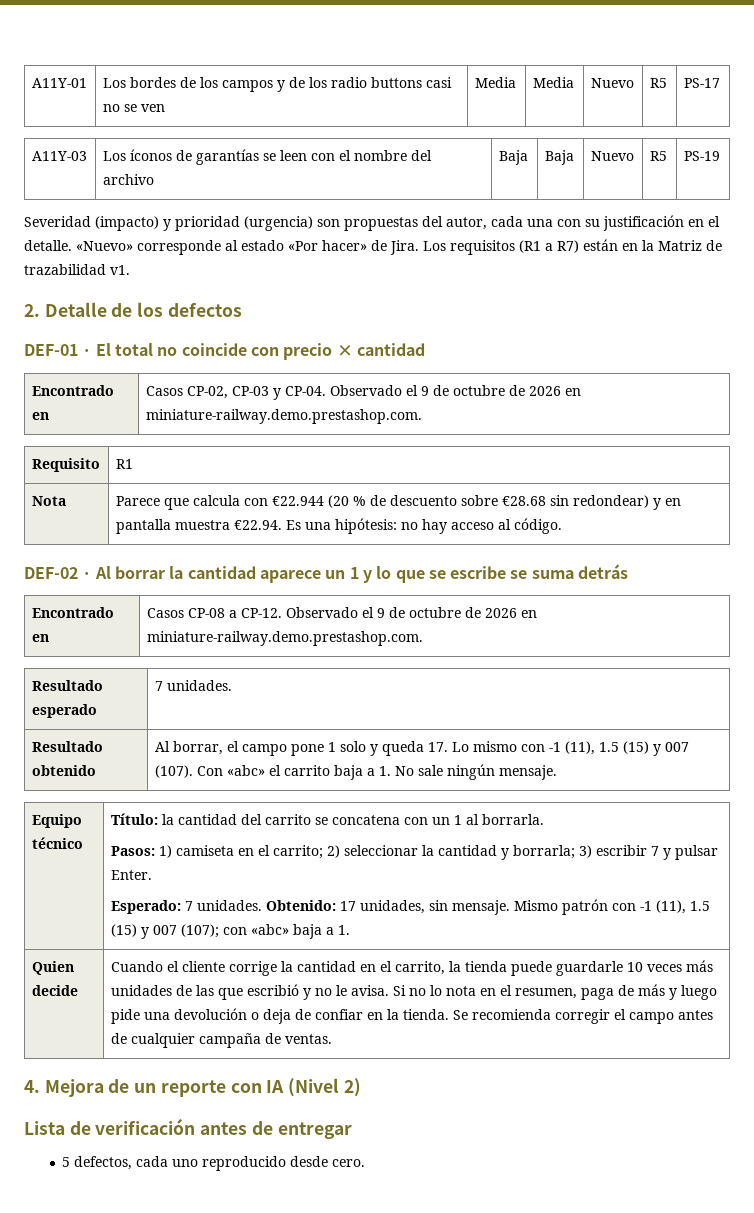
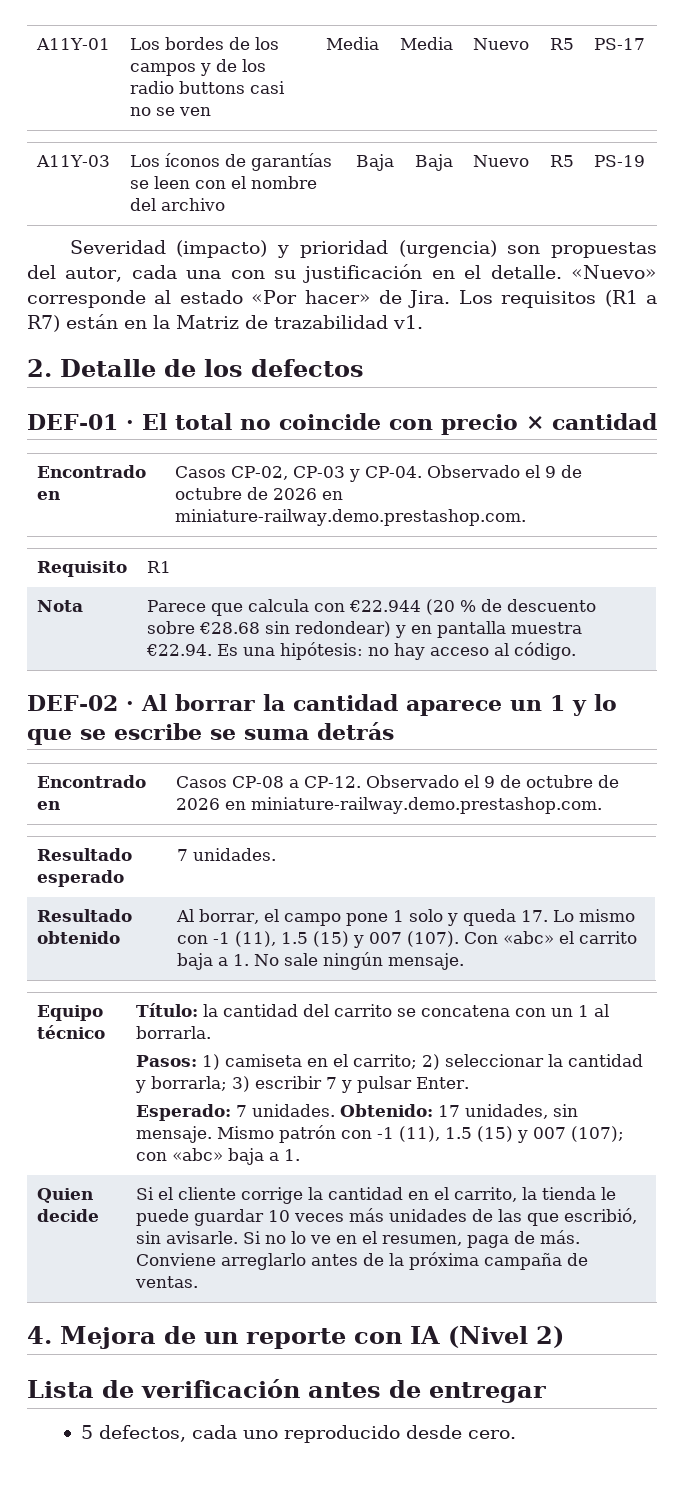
- Cuando el cliente corrige la cantidad en el carrito, la tienda puede guardarle 10 veces más unidades de las que escribió y no le avisa.
+ Si el cliente corrige la cantidad en el carrito, la tienda le puede guardar 10 veces más unidades de las que escribió, sin avisarle.
- Si no lo nota en el resumen, paga de más y luego pide una devolución o deja de confiar en la tienda. Se recomienda corregir el campo antes de cualquier campaña de ventas.
+ Si no lo ve en el resumen, paga de más. Conviene arreglarlo antes de la próxima campaña de ventas.

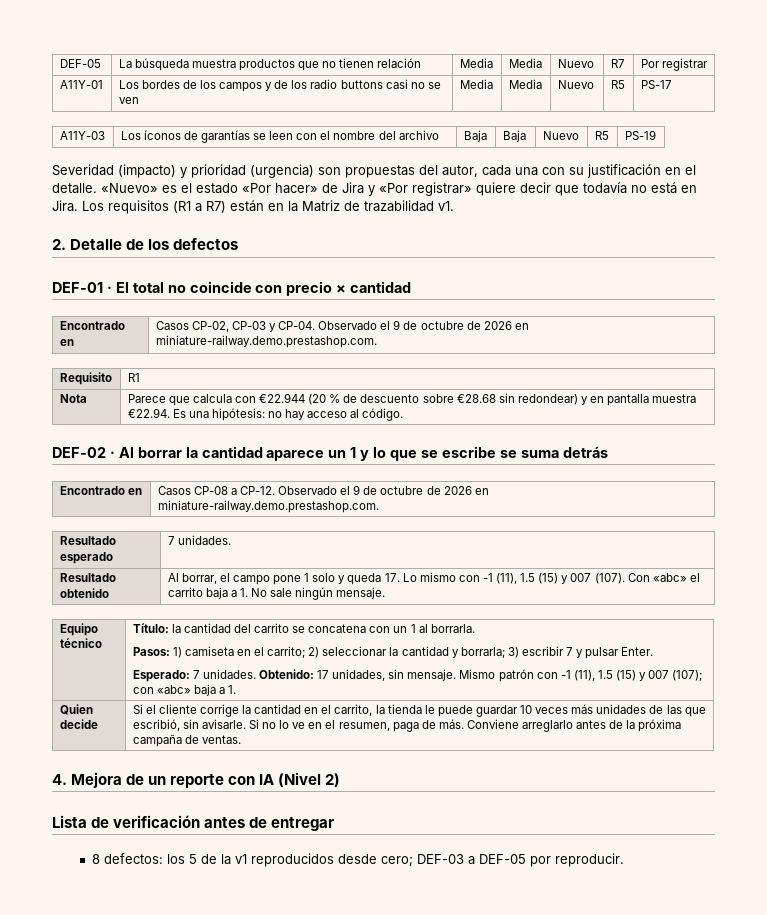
+ DEF-05 | La búsqueda muestra productos que no tienen relación | Media | Media | Nuevo | R7 | Por registrar
- «Nuevo» corresponde al estado «Por hacer» de Jira.
+ «Nuevo» es el estado «Por hacer» de Jira y «Por registrar» quiere decir que todavía no está en Jira.
- 5 defectos, cada uno reproducido desde cero.
+ 8 defectos: los 5 de la v1 reproducidos desde cero; DEF-03 a DEF-05 por reproducir.

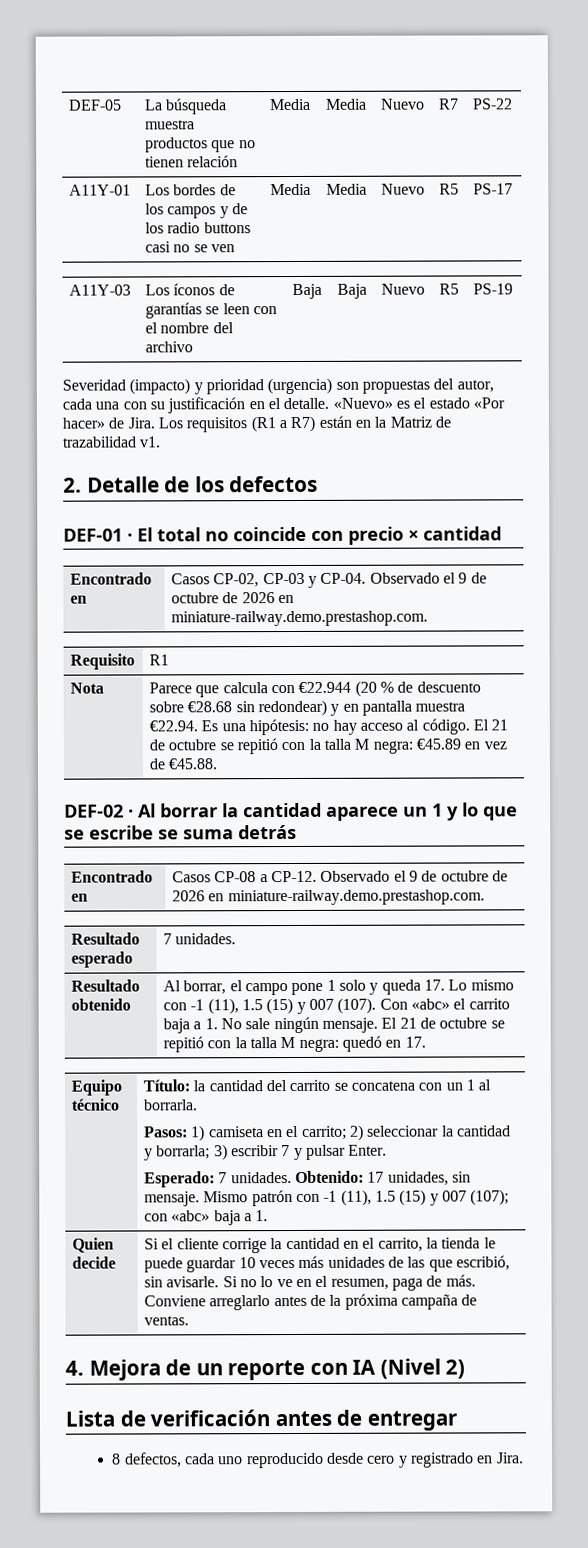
- DEF-05 | La búsqueda muestra productos que no tienen relación | Media | Media | Nuevo | R7 | Por registrar
+ DEF-05 | La búsqueda muestra productos que no tienen relación | Media | Media | Nuevo | R7 | PS-22
- «Nuevo» es el estado «Por hacer» de Jira y «Por registrar» quiere decir que todavía no está en Jira.
+ «Nuevo» es el estado «Por hacer» de Jira.
+ El 21 de octubre se repitió con la talla M negra: €45.89 en vez de €45.88.
+ El 21 de octubre se repitió con la talla M negra: quedó en 17.
- 8 defectos: los 5 de la v1 reproducidos desde cero; DEF-03 a DEF-05 por reproducir.
+ 8 defectos, cada uno reproducido desde cero y registrado en Jira.

